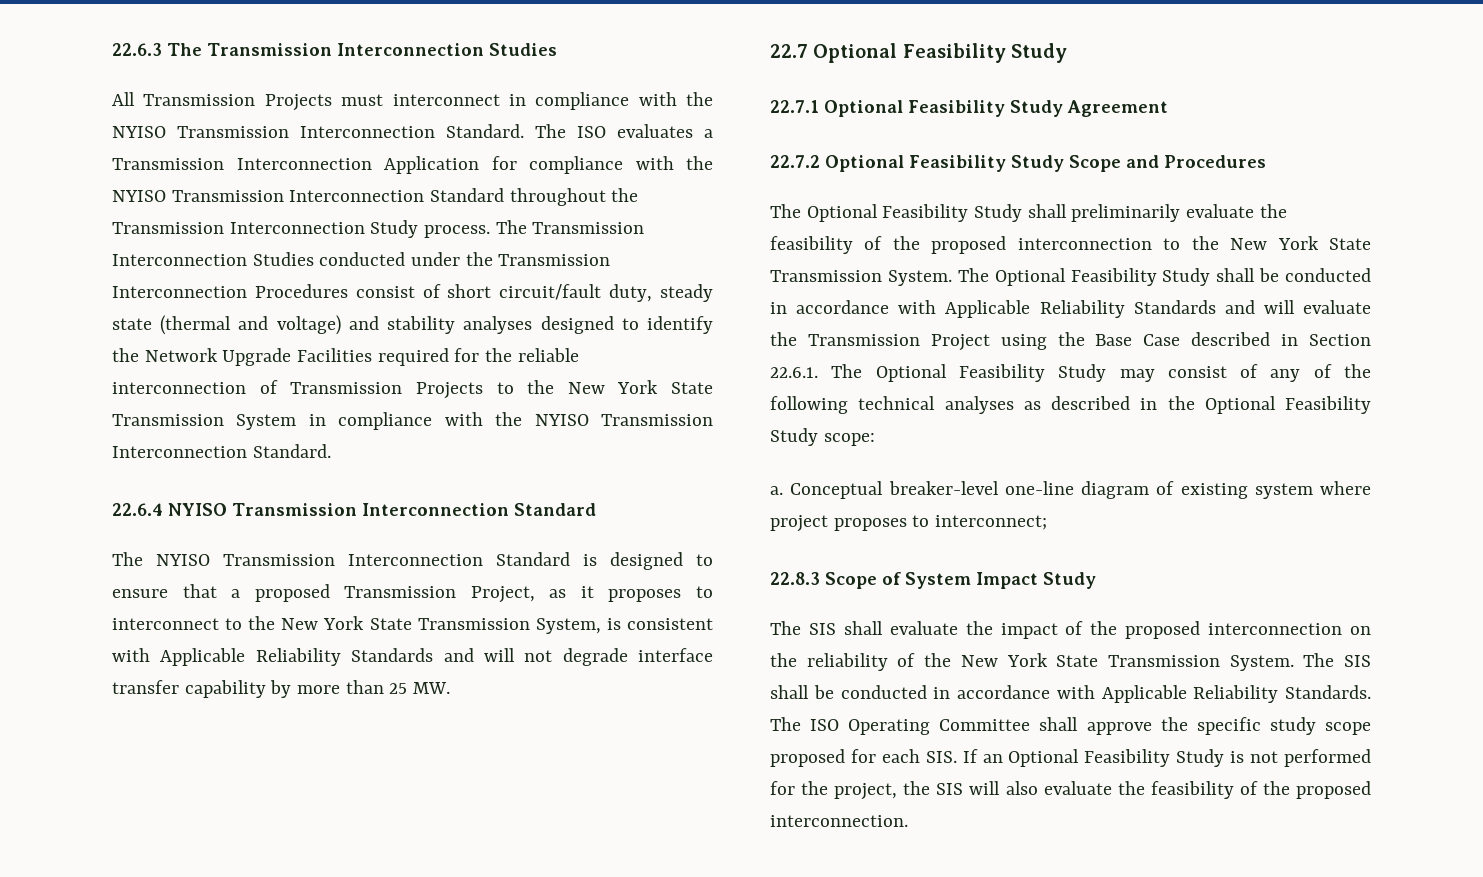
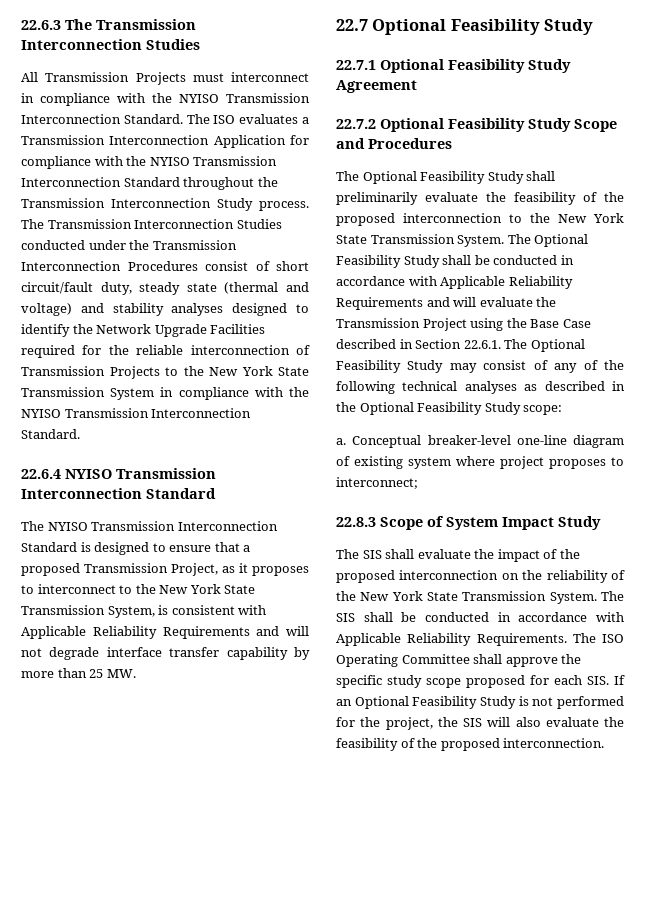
- The NYISO Transmission Interconnection Standard is designed to ensure that a proposed Transmission Project, as it proposes to interconnect to the New York State Transmission System, is consistent with Applicable Reliability Standards and will not degrade interface transfer capability by more than 25 MW.
+ The NYISO Transmission Interconnection Standard is designed to ensure that a proposed Transmission Project, as it proposes to interconnect to the New York State Transmission System, is consistent with Applicable Reliability Requirements and will not degrade interface transfer capability by more than 25 MW.
- The Optional Feasibility Study shall be conducted in accordance with Applicable Reliability Standards and will evaluate the Transmission Project using the Base Case described in Section 22.6.1. The Optional Feasibility Study may consist of any of the following technical analyses as described in the Optional Feasibility Study scope:
+ The Optional Feasibility Study shall be conducted in accordance with Applicable Reliability Requirements and will evaluate the Transmission Project using the Base Case described in Section 22.6.1. The Optional Feasibility Study may consist of any of the following technical analyses as described in the Optional Feasibility Study scope:
- The SIS shall be conducted in accordance with Applicable Reliability Standards.
+ The SIS shall be conducted in accordance with Applicable Reliability Requirements.

